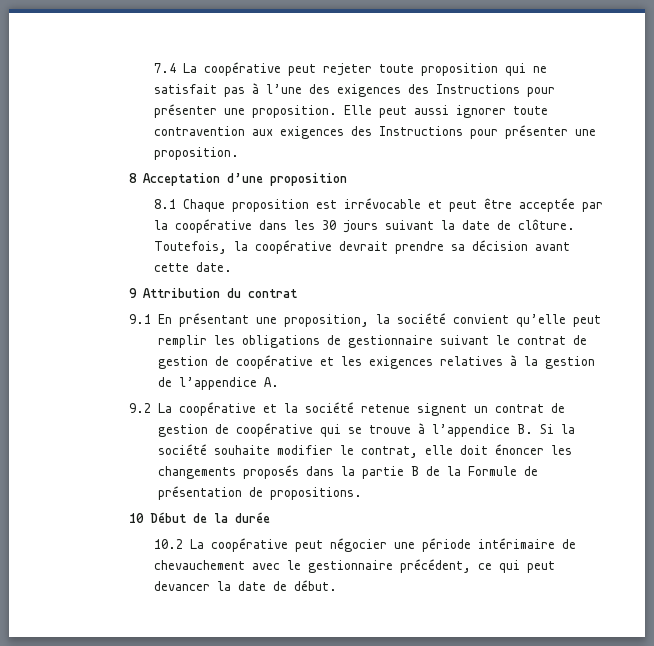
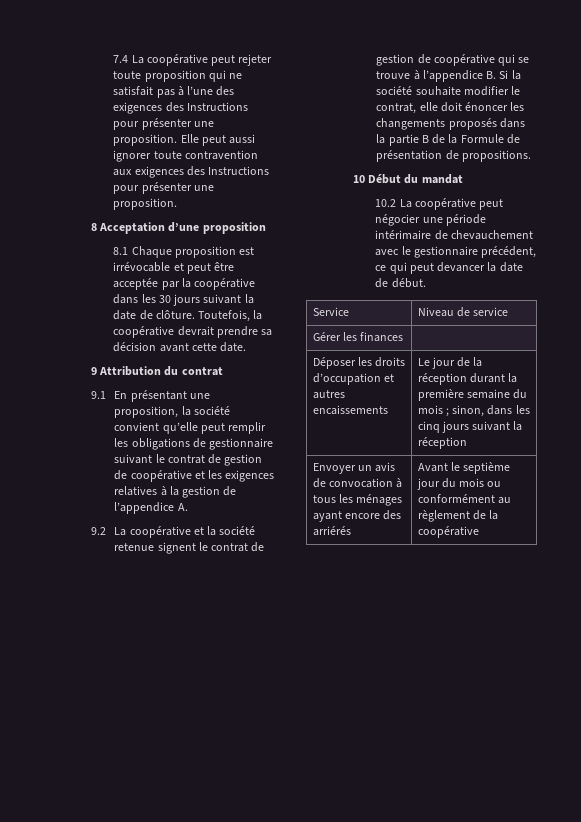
- 9.2 La coopérative et la société retenue signent un contrat de gestion de coopérative qui se trouve à l’appendice B. Si la société souhaite modifier le contrat, elle doit énoncer les changements proposés dans la partie B de la Formule de présentation de propositions.
+ 9.2 La coopérative et la société retenue signent le contrat de gestion de coopérative qui se trouve à l’appendice B. Si la société souhaite modifier le contrat, elle doit énoncer les changements proposés dans la partie B de la Formule de présentation de propositions.
- 10 Début de la durée
+ 10 Début du mandat
+ Service | Niveau de service
+ Gérer les finances |
+ Déposer les droits d’occupation et autres encaissements | Le jour de la réception durant la première semaine du mois ; sinon, dans les cinq jours suivant la réception
+ Envoyer un avis de convocation à tous les ménages ayant encore des arriérés | Avant le septième jour du mois ou conformément au règlement de la coopérative

